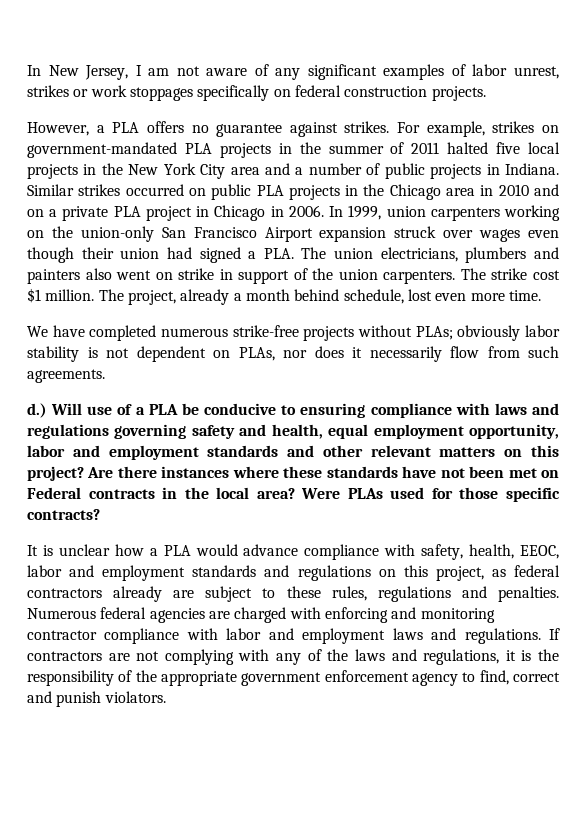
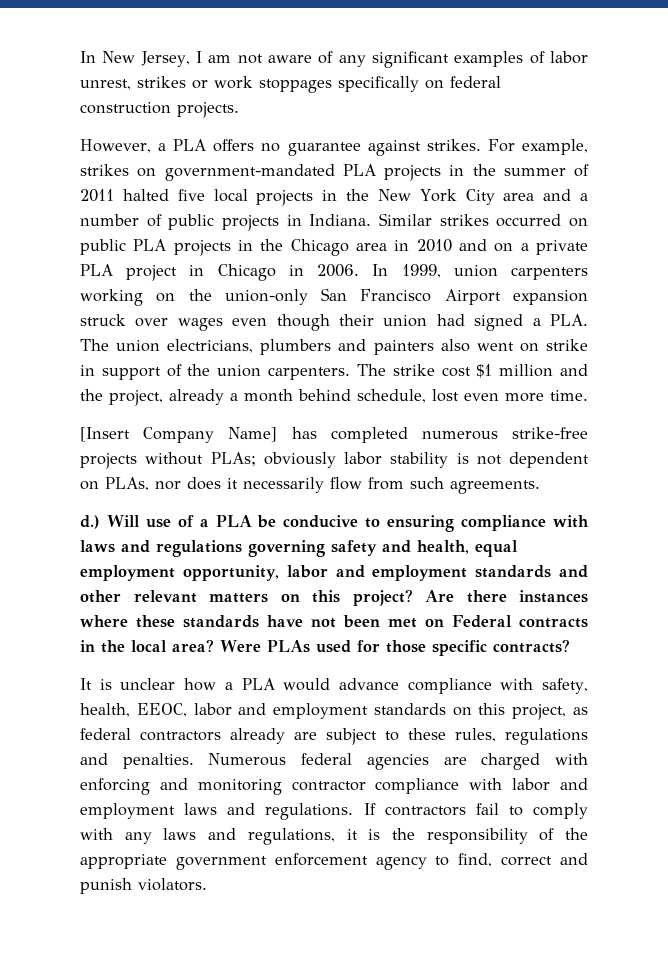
- The strike cost $1 million. The project, already a month behind schedule, lost even more time.
+ The strike cost $1 million and the project, already a month behind schedule, lost even more time.
- We have completed numerous strike-free projects without PLAs; obviously labor stability is not dependent on PLAs, nor does it necessarily flow from such agreements.
+ [Insert Company Name] has completed numerous strike-free projects without PLAs; obviously labor stability is not dependent on PLAs, nor does it necessarily flow from such agreements.
- It is unclear how a PLA would advance compliance with safety, health, EEOC, labor and employment standards and regulations on this project, as federal contractors already are subject to these rules, regulations and penalties.
+ It is unclear how a PLA would advance compliance with safety, health, EEOC, labor and employment standards on this project, as federal contractors already are subject to these rules, regulations and penalties.
- If contractors are not complying with any of the laws and regulations, it is the responsibility of the appropriate government enforcement agency to find, correct and punish violators.
+ If contractors fail to comply with any laws and regulations, it is the responsibility of the appropriate government enforcement agency to find, correct and punish violators.

